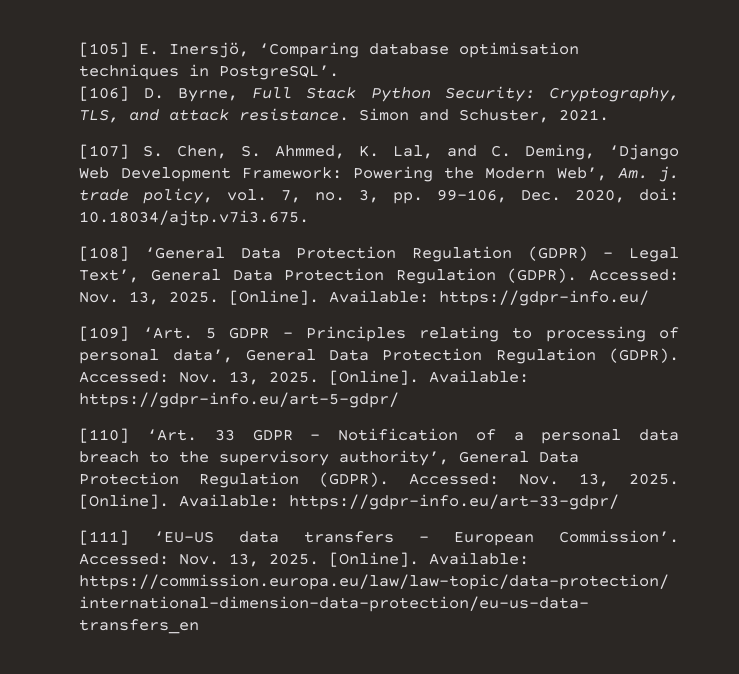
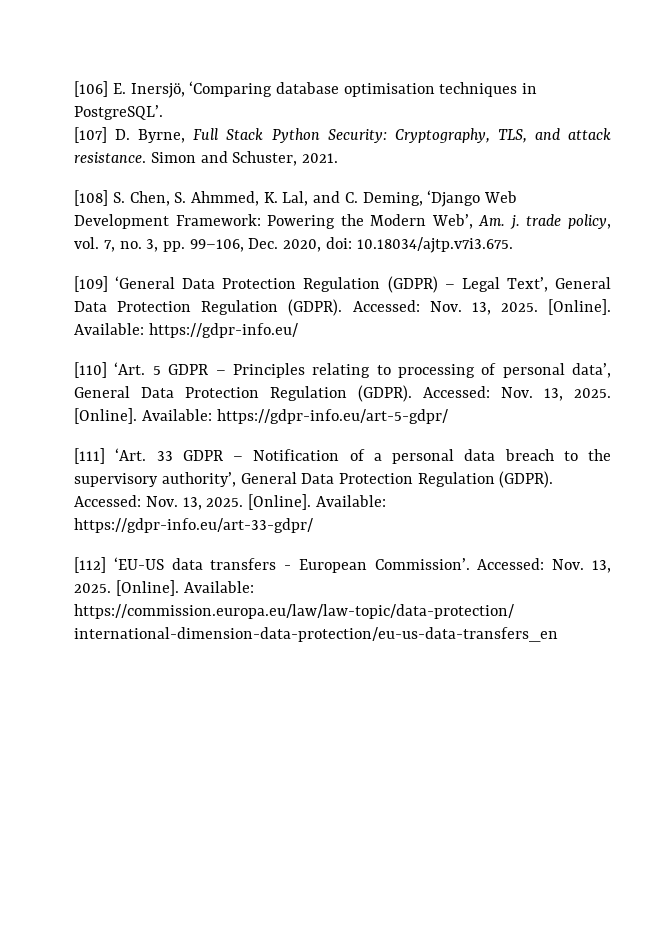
- [105] E. Inersjö, ‘Comparing database optimisation techniques in PostgreSQL’.
+ [106] E. Inersjö, ‘Comparing database optimisation techniques in PostgreSQL’.
- [106] D. Byrne, Full Stack Python Security: Cryptography, TLS, and attack resistance.
+ [107] D. Byrne, Full Stack Python Security: Cryptography, TLS, and attack resistance.
- [107] S. Chen, S. Ahmmed, K. Lal, and C. Deming, ‘Django Web Development Framework: Powering the Modern Web’, Am. j. trade policy, vol. 7, no. 3, pp. 99–106, Dec. 2020, doi: 10.18034/ajtp.v7i3.675.
+ [108] S. Chen, S. Ahmmed, K. Lal, and C. Deming, ‘Django Web Development Framework: Powering the Modern Web’, Am. j. trade policy, vol. 7, no. 3, pp. 99–106, Dec. 2020, doi: 10.18034/ajtp.v7i3.675.
- [108] ‘General Data Protection Regulation (GDPR) – Legal Text’, General Data Protection Regulation (GDPR).
+ [109] ‘General Data Protection Regulation (GDPR) – Legal Text’, General Data Protection Regulation (GDPR).
- [109] ‘Art. 5 GDPR – Principles relating to processing of personal data’, General Data Protection Regulation (GDPR).
+ [110] ‘Art. 5 GDPR – Principles relating to processing of personal data’, General Data Protection Regulation (GDPR).
- [110] ‘Art. 33 GDPR – Notification of a personal data breach to the supervisory authority’, General Data Protection Regulation (GDPR).
+ [111] ‘Art. 33 GDPR – Notification of a personal data breach to the supervisory authority’, General Data Protection Regulation (GDPR).
- [111] ‘EU-US data transfers - European Commission’.
+ [112] ‘EU-US data transfers - European Commission’.

